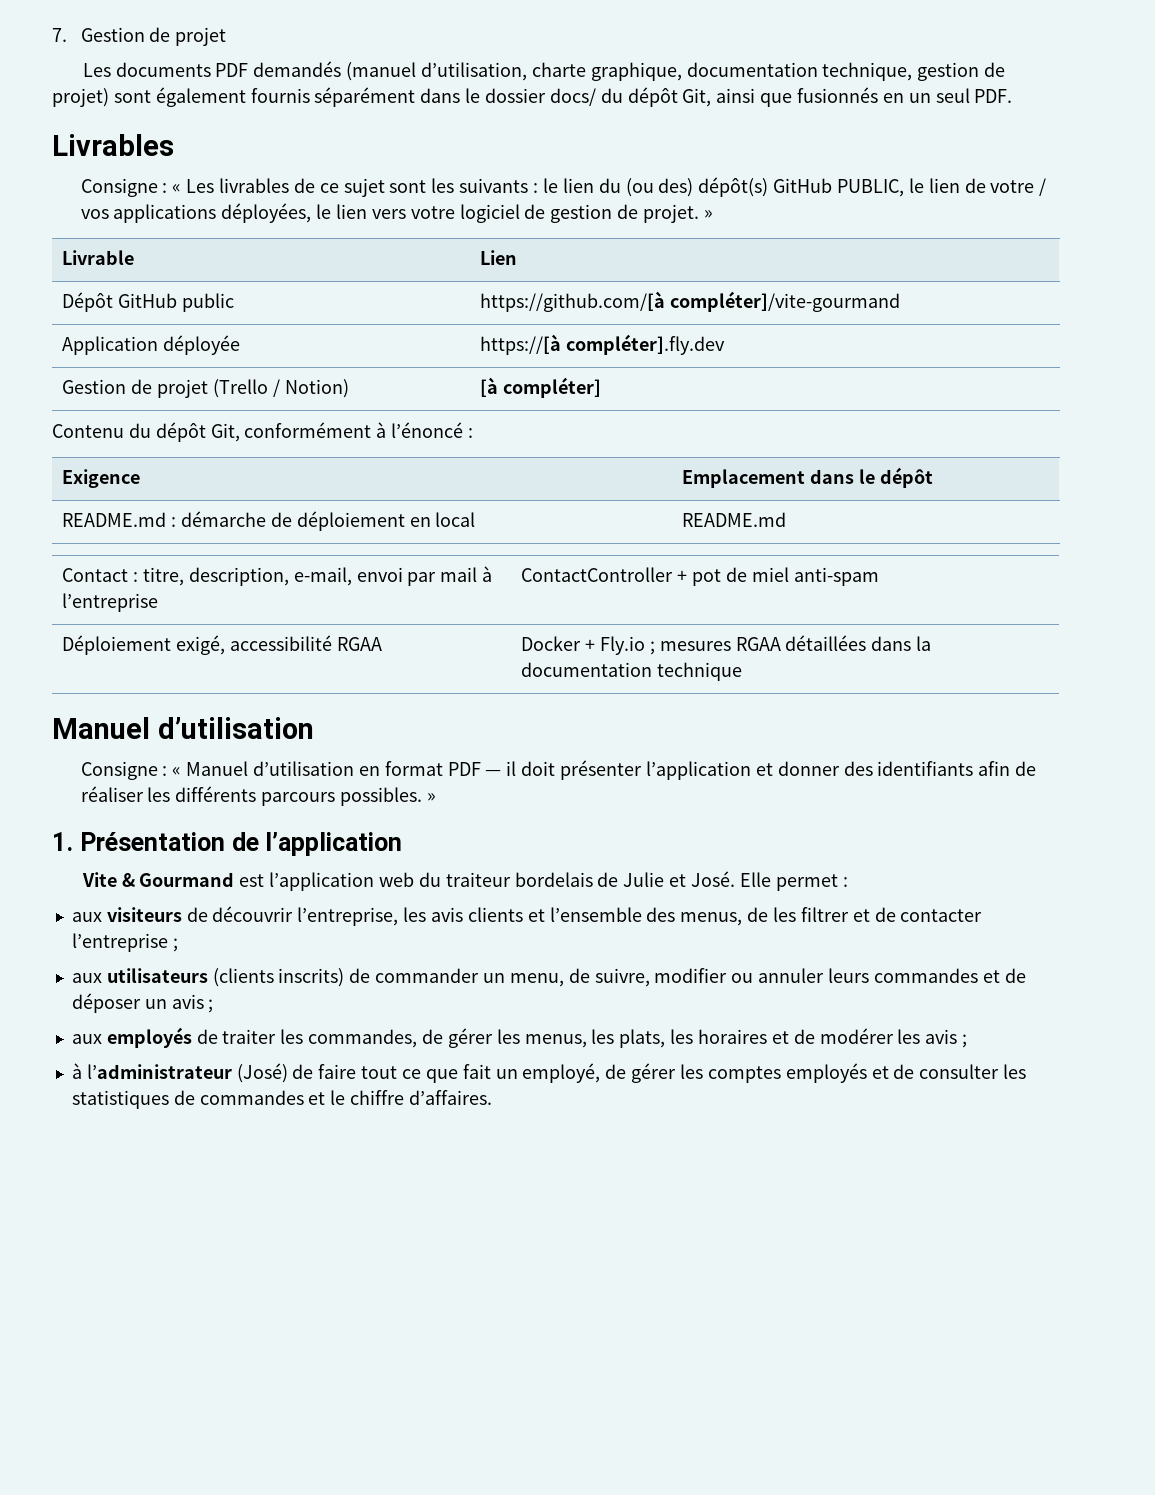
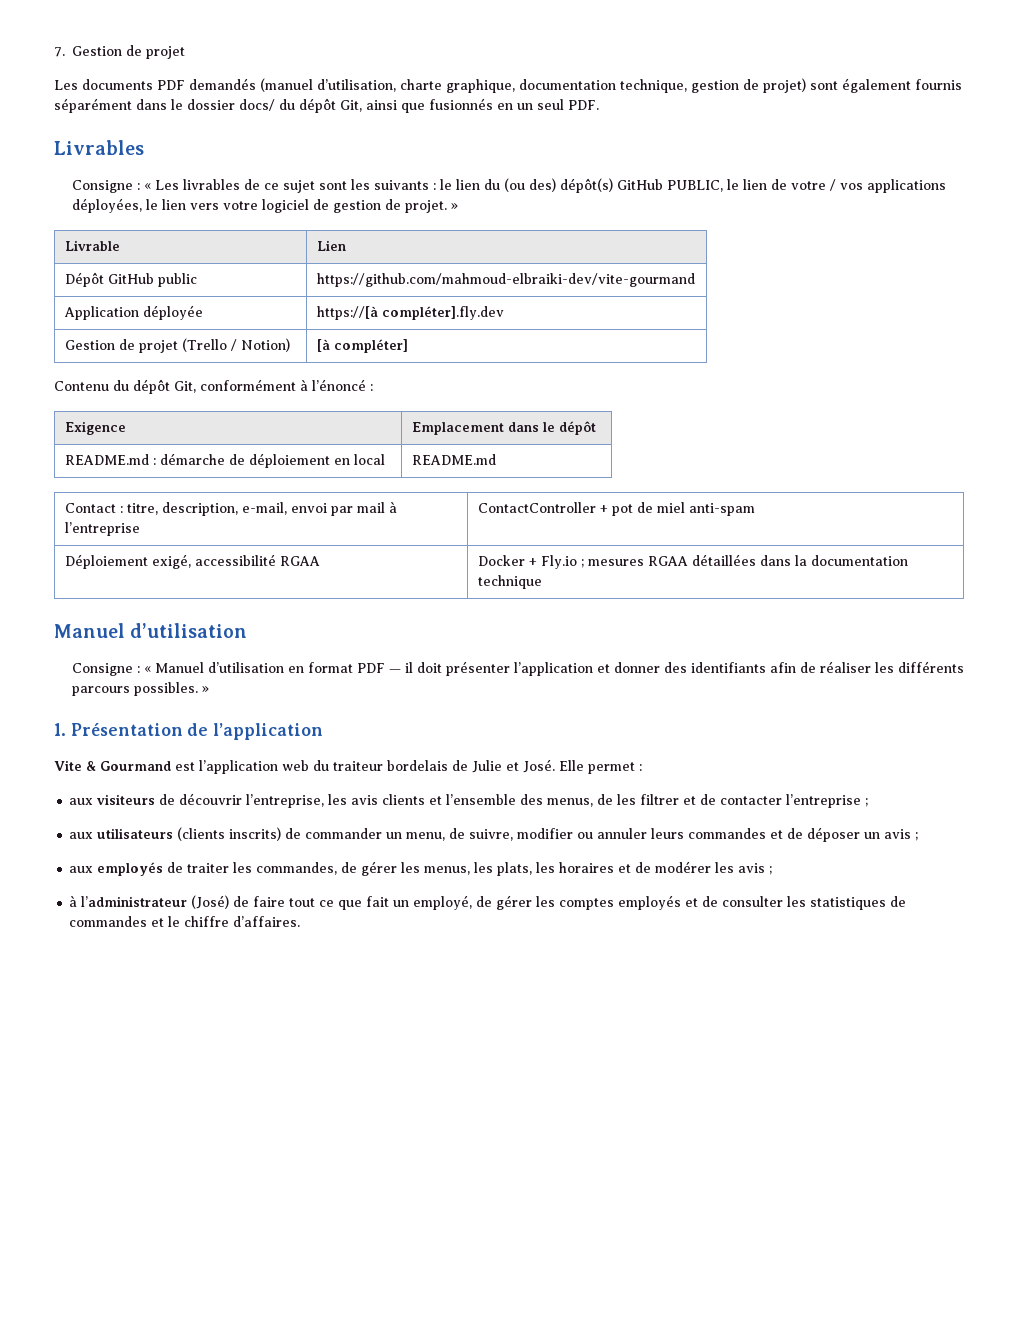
- Dépôt GitHub public | https://github.com/[à compléter]/vite-gourmand
+ Dépôt GitHub public | https://github.com/mahmoud-elbraiki-dev/vite-gourmand

